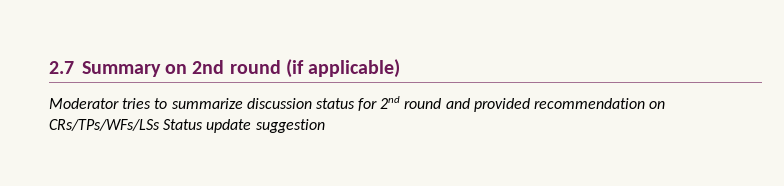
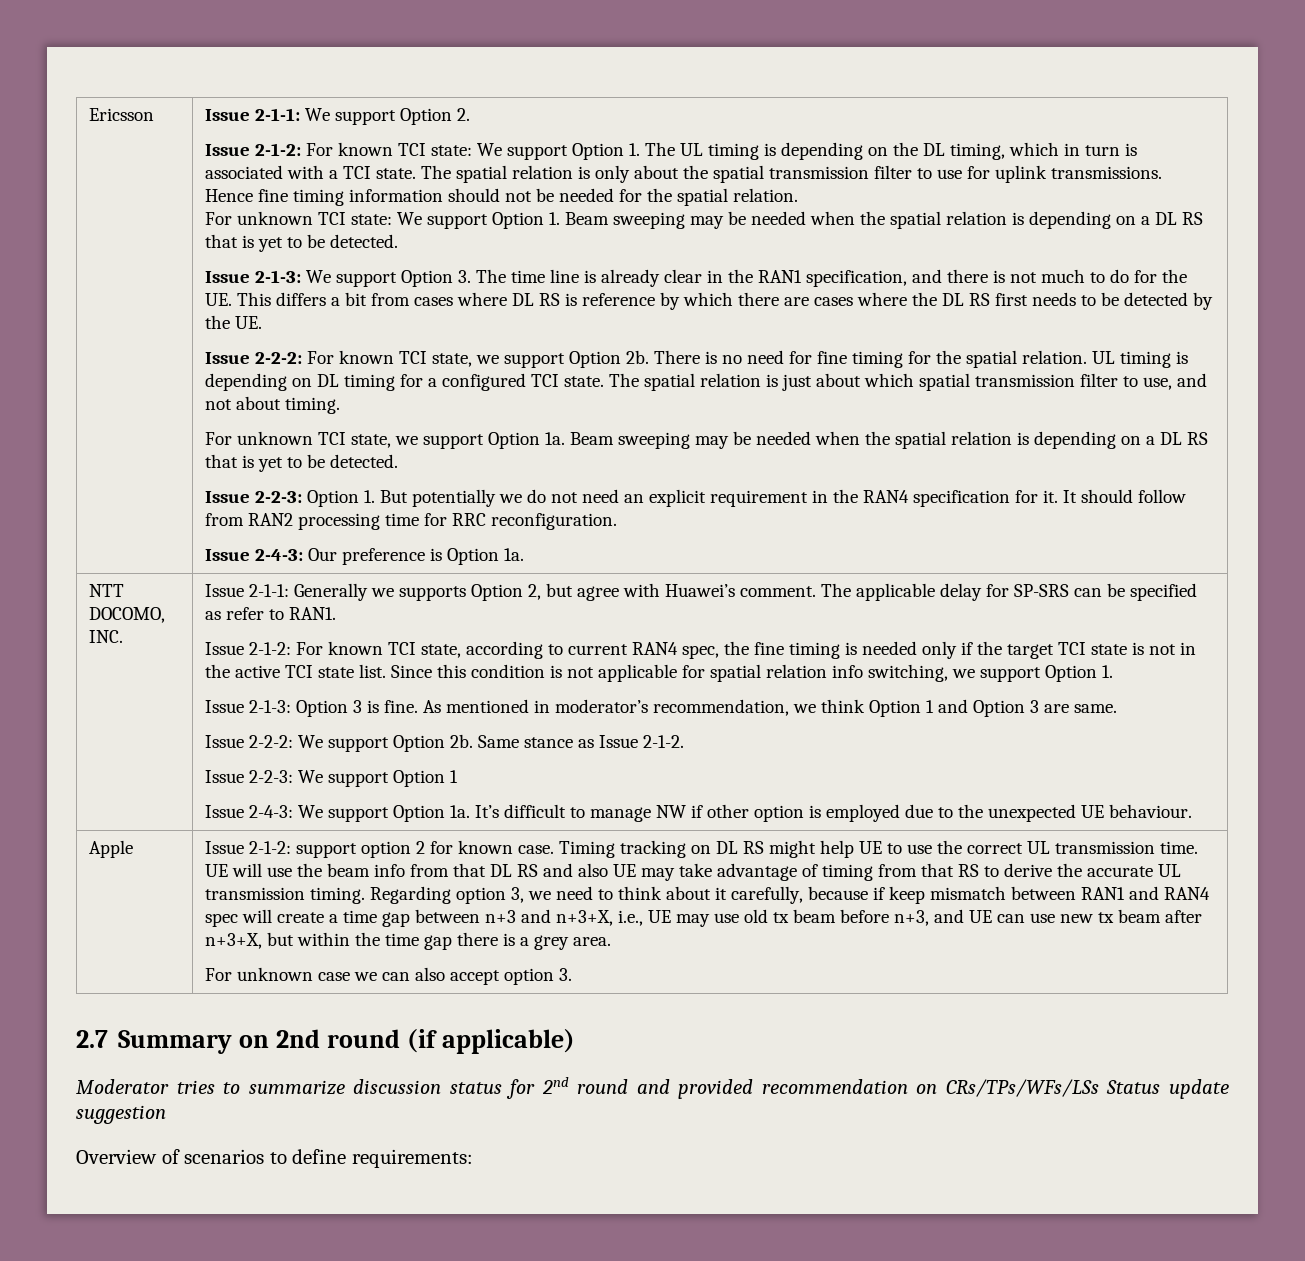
+ Ericsson | Issue 2-1-1: We support Option 2.
+ Issue 2-1-2: For known TCI state: We support Option 1. The UL timing is depending on the DL timing, which in turn is associated with a TCI state. The spatial relation is only about the spatial transmission filter to use for uplink transmissions. Hence fine timing information should not be needed for the spatial relation.
+ For unknown TCI state: We support Option 1. Beam sweeping may be needed when the spatial relation is depending on a DL RS that is yet to be detected.
+ Issue 2-1-3: We support Option 3. The time line is already clear in the RAN1 specification, and there is not much to do for the UE. This differs a bit from cases where DL RS is reference by which there are cases where the DL RS first needs to be detected by the UE.
+ Issue 2-2-2: For known TCI state, we support Option 2b. There is no need for fine timing for the spatial relation. UL timing is depending on DL timing for a configured TCI state. The spatial relation is just about which spatial transmission filter to use, and not about timing.
+ For unknown TCI state, we support Option 1a. Beam sweeping may be needed when the spatial relation is depending on a DL RS that is yet to be detected.
+ Issue 2-2-3: Option 1. But potentially we do not need an explicit requirement in the RAN4 specification for it. It should follow from RAN2 processing time for RRC reconfiguration.
+ Issue 2-4-3: Our preference is Option 1a.
+ NTT DOCOMO, INC. | Issue 2-1-1: Generally we supports Option 2, but agree with Huawei’s comment. The applicable delay for SP-SRS can be specified as refer to RAN1.
+ Issue 2-1-2: For known TCI state, according to current RAN4 spec, the fine timing is needed only if the target TCI state is not in the active TCI state list. Since this condition is not applicable for spatial relation info switching, we support Option 1.
+ Issue 2-1-3: Option 3 is fine. As mentioned in moderator’s recommendation, we think Option 1 and Option 3 are same.
+ Issue 2-2-2: We support Option 2b. Same stance as Issue 2-1-2.
+ Issue 2-2-3: We support Option 1
+ Issue 2-4-3: We support Option 1a. It’s difficult to manage NW if other option is employed due to the unexpected UE behaviour.
+ Apple | Issue 2-1-2: support option 2 for known case. Timing tracking on DL RS might help UE to use the correct UL transmission time. UE will use the beam info from that DL RS and also UE may take advantage of timing from that RS to derive the accurate UL transmission timing. Regarding option 3, we need to think about it carefully, because if keep mismatch between RAN1 and RAN4 spec will create a time gap between n+3 and n+3+X, i.e., UE may use old tx beam before n+3, and UE can use new tx beam after n+3+X, but within the time gap there is a grey area.
+ For unknown case we can also accept option 3.
+ Overview of scenarios to define requirements:

